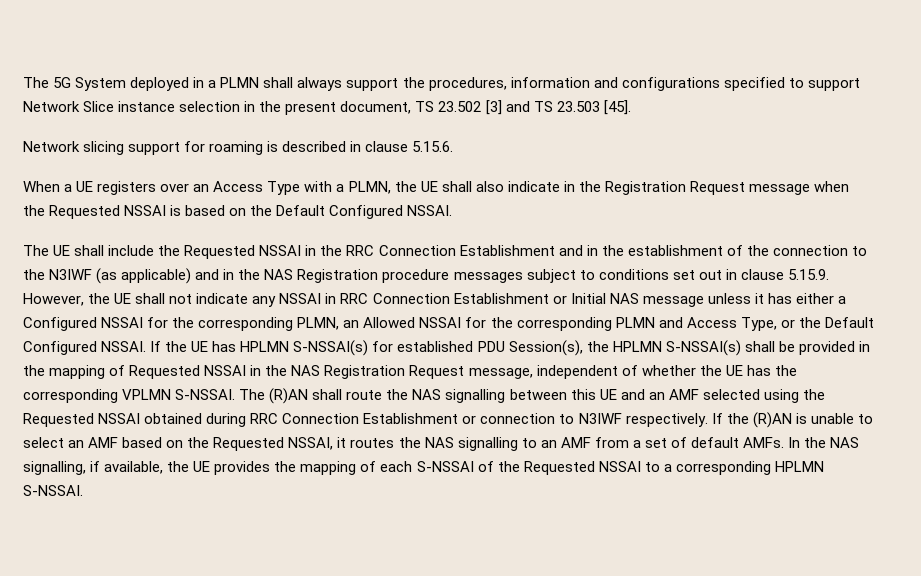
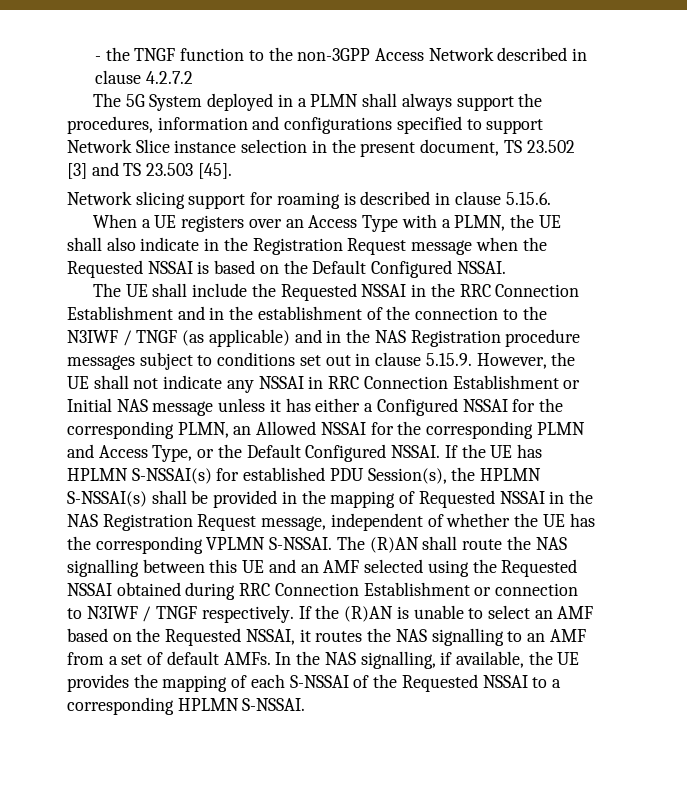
+ - the TNGF function to the non-3GPP Access Network described in clause 4.2.7.2
- The UE shall include the Requested NSSAI in the RRC Connection Establishment and in the establishment of the connection to the N3IWF (as applicable) and in the NAS Registration procedure messages subject to conditions set out in clause 5.15.9. However, the UE shall not indicate any NSSAI in RRC Connection Establishment or Initial NAS message unless it has either a Configured NSSAI for the corresponding PLMN, an Allowed NSSAI for the corresponding PLMN and Access Type, or the Default Configured NSSAI.
+ The UE shall include the Requested NSSAI in the RRC Connection Establishment and in the establishment of the connection to the N3IWF / TNGF (as applicable) and in the NAS Registration procedure messages subject to conditions set out in clause 5.15.9. However, the UE shall not indicate any NSSAI in RRC Connection Establishment or Initial NAS message unless it has either a Configured NSSAI for the corresponding PLMN, an Allowed NSSAI for the corresponding PLMN and Access Type, or the Default Configured NSSAI.
- The (R)AN shall route the NAS signalling between this UE and an AMF selected using the Requested NSSAI obtained during RRC Connection Establishment or connection to N3IWF respectively.
+ The (R)AN shall route the NAS signalling between this UE and an AMF selected using the Requested NSSAI obtained during RRC Connection Establishment or connection to N3IWF / TNGF respectively.

